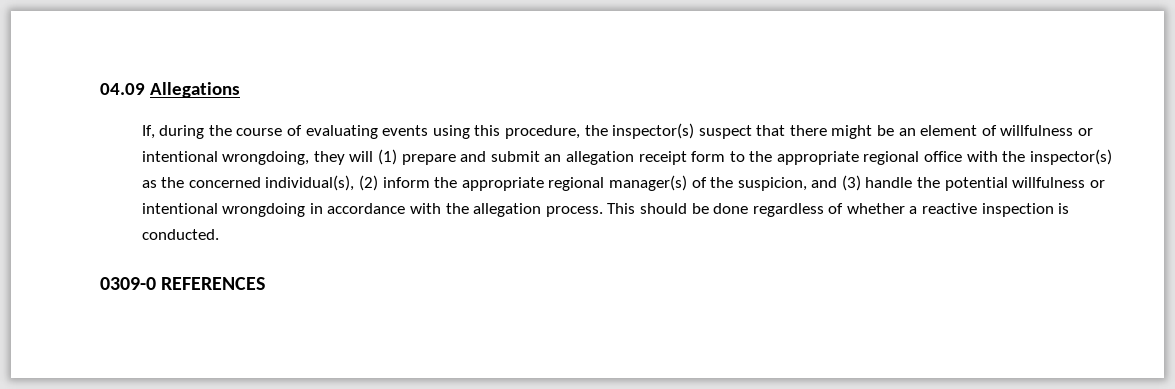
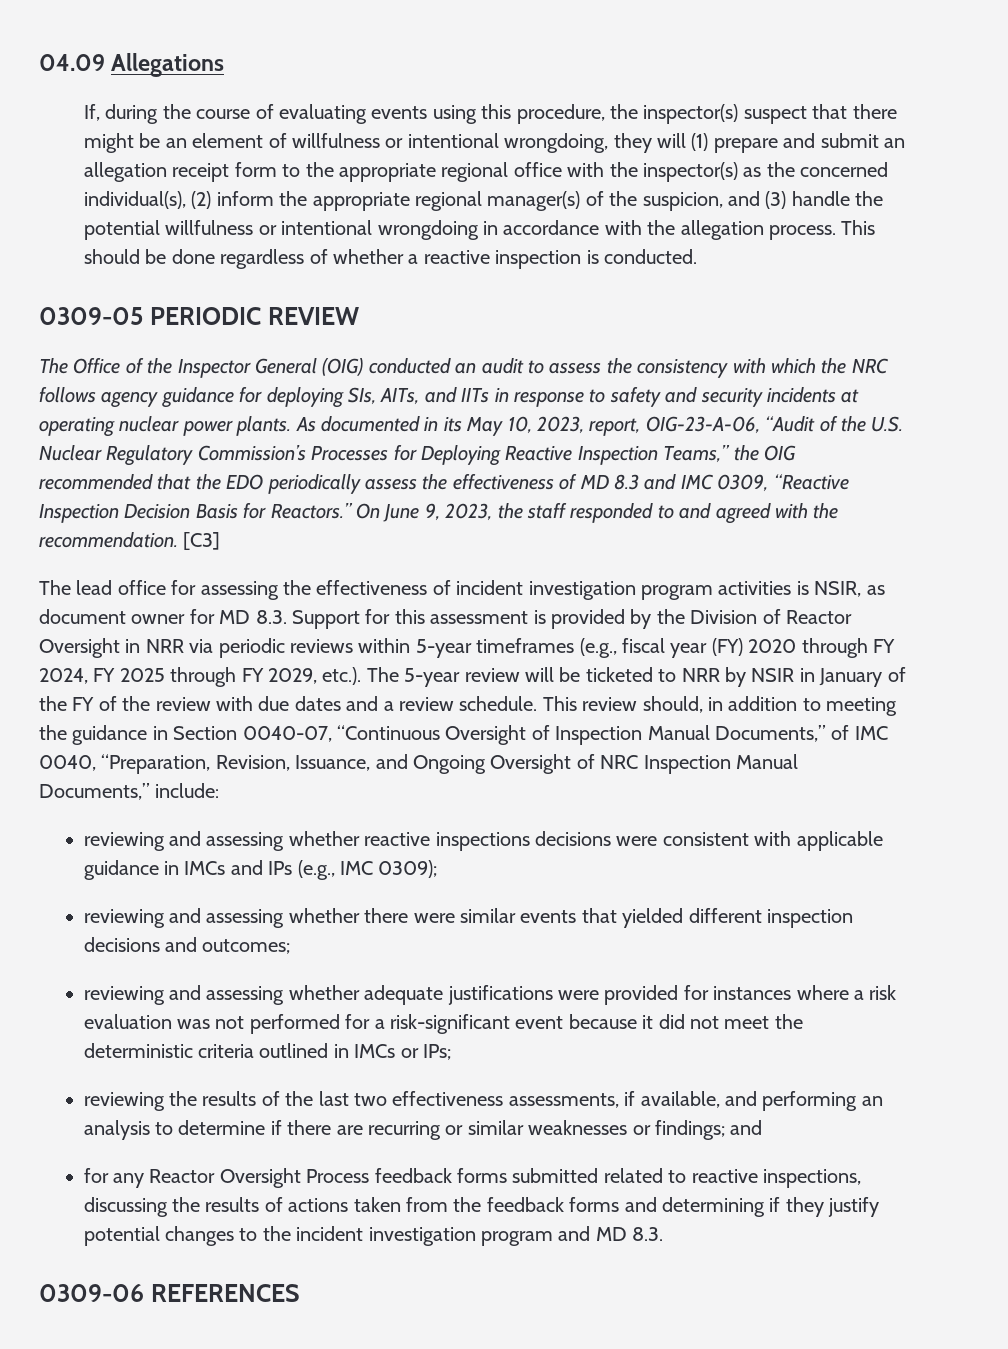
- 0309-0 REFERENCES
+ 0309-05 PERIODIC REVIEW
+ The Office of the Inspector General (OIG) conducted an audit to assess the consistency with which the NRC follows agency guidance for deploying SIs, AITs, and IITs in response to safety and security incidents at operating nuclear power plants. As documented in its May 10, 2023, report, OIG-23-A-06, “Audit of the U.S. Nuclear Regulatory Commission’s Processes for Deploying Reactive Inspection Teams,” the OIG recommended that the EDO periodically assess the effectiveness of MD 8.3 and IMC 0309, “Reactive Inspection Decision Basis for Reactors.” On June 9, 2023, the staff responded to and agreed with the recommendation. [C3]
+ The lead office for assessing the effectiveness of incident investigation program activities is NSIR, as document owner for MD 8.3. Support for this assessment is provided by the Division of Reactor Oversight in NRR via periodic reviews within 5-year timeframes (e.g., fiscal year (FY) 2020 through FY 2024, FY 2025 through FY 2029, etc.). The 5-year review will be ticketed to NRR by NSIR in January of the FY of the review with due dates and a review schedule. This review should, in addition to meeting the guidance in Section 0040-07, “Continuous Oversight of Inspection Manual Documents,” of IMC 0040, “Preparation, Revision, Issuance, and Ongoing Oversight of NRC Inspection Manual Documents,” include:
+ reviewing and assessing whether reactive inspections decisions were consistent with applicable guidance in IMCs and IPs (e.g., IMC 0309);
+ reviewing and assessing whether there were similar events that yielded different inspection decisions and outcomes;
+ reviewing and assessing whether adequate justifications were provided for instances where a risk evaluation was not performed for a risk-significant event because it did not meet the deterministic criteria outlined in IMCs or IPs;
+ reviewing the results of the last two effectiveness assessments, if available, and performing an analysis to determine if there are recurring or similar weaknesses or findings; and
+ for any Reactor Oversight Process feedback forms submitted related to reactive inspections, discussing the results of actions taken from the feedback forms and determining if they justify potential changes to the incident investigation program and MD 8.3.
+ 0309-06 REFERENCES

